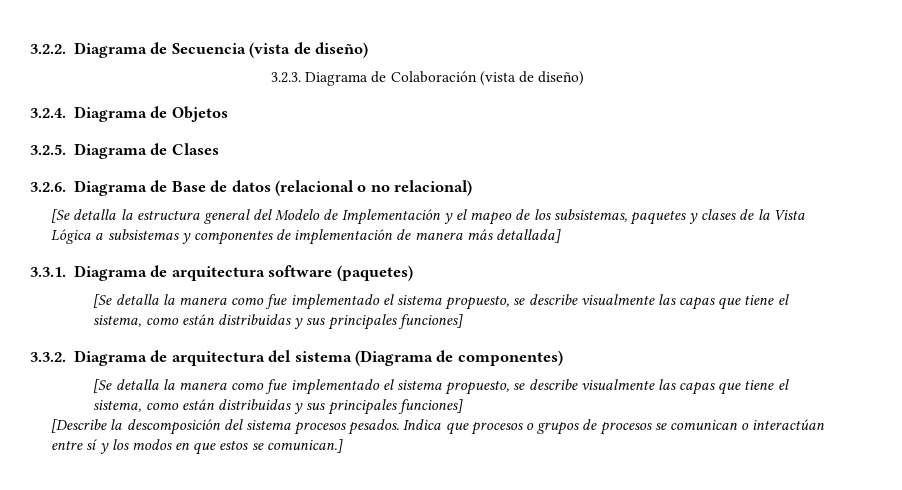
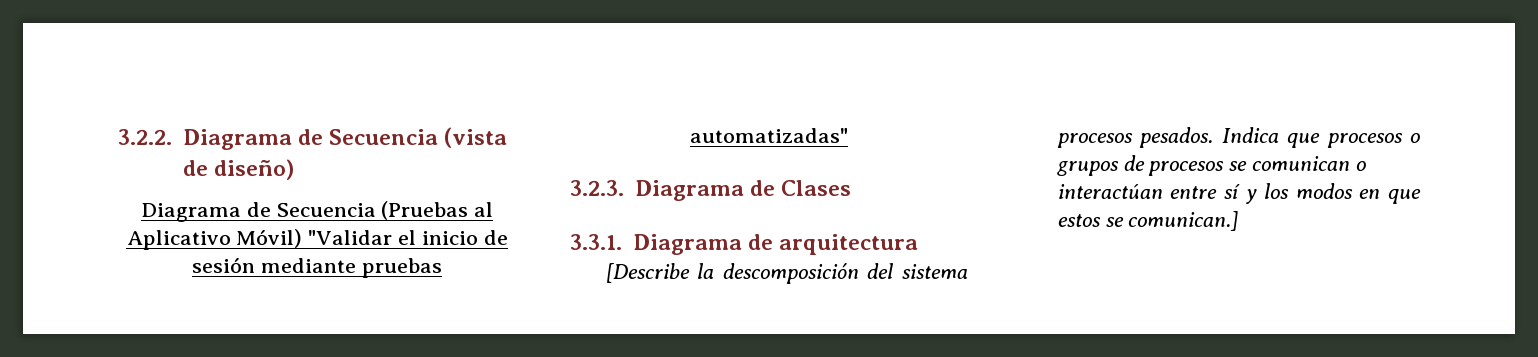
- 3.2.3. Diagrama de Colaboración (vista de diseño)
- 3.2.4. Diagrama de Objetos
- 3.2.5. Diagrama de Clases
+ Diagrama de Secuencia (Pruebas al Aplicativo Móvil) "Validar el inicio de sesión mediante pruebas automatizadas"
+ 3.2.3. Diagrama de Clases
- 3.2.6. Diagrama de Base de datos (relacional o no relacional)
- [Se detalla la estructura general del Modelo de Implementación y el mapeo de los subsistemas, paquetes y clases de la Vista Lógica a subsistemas y componentes de implementación de manera más detallada]
- 3.3.1. Diagrama de arquitectura software (paquetes)
- [Se detalla la manera como fue implementado el sistema propuesto, se describe visualmente las capas que tiene el sistema, como están distribuidas y sus principales funciones]
- 3.3.2. Diagrama de arquitectura del sistema (Diagrama de componentes)
- [Se detalla la manera como fue implementado el sistema propuesto, se describe visualmente las capas que tiene el sistema, como están distribuidas y sus principales funciones]
+ 3.3.1. Diagrama de arquitectura

